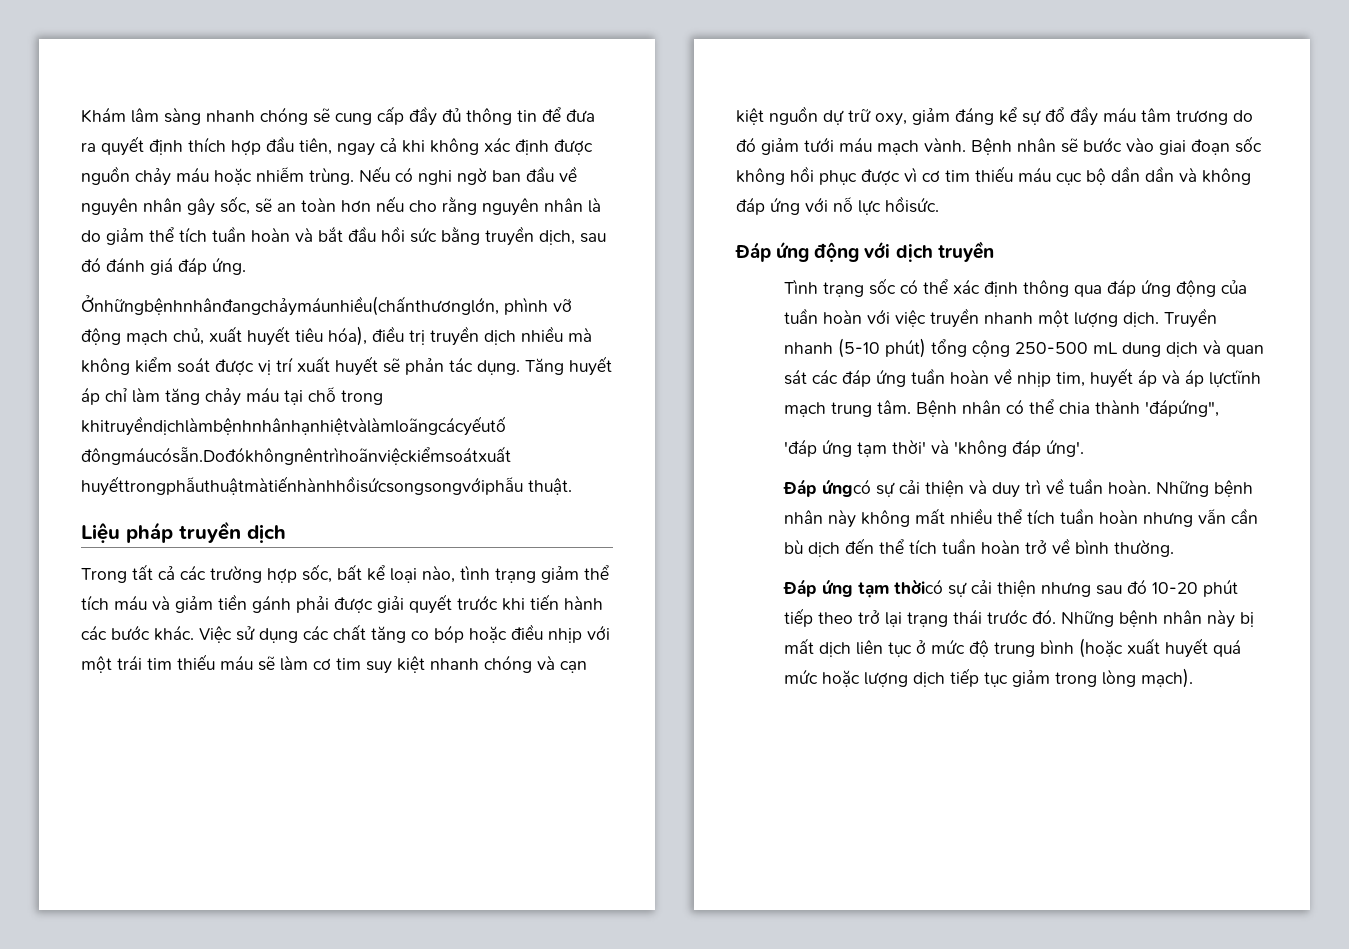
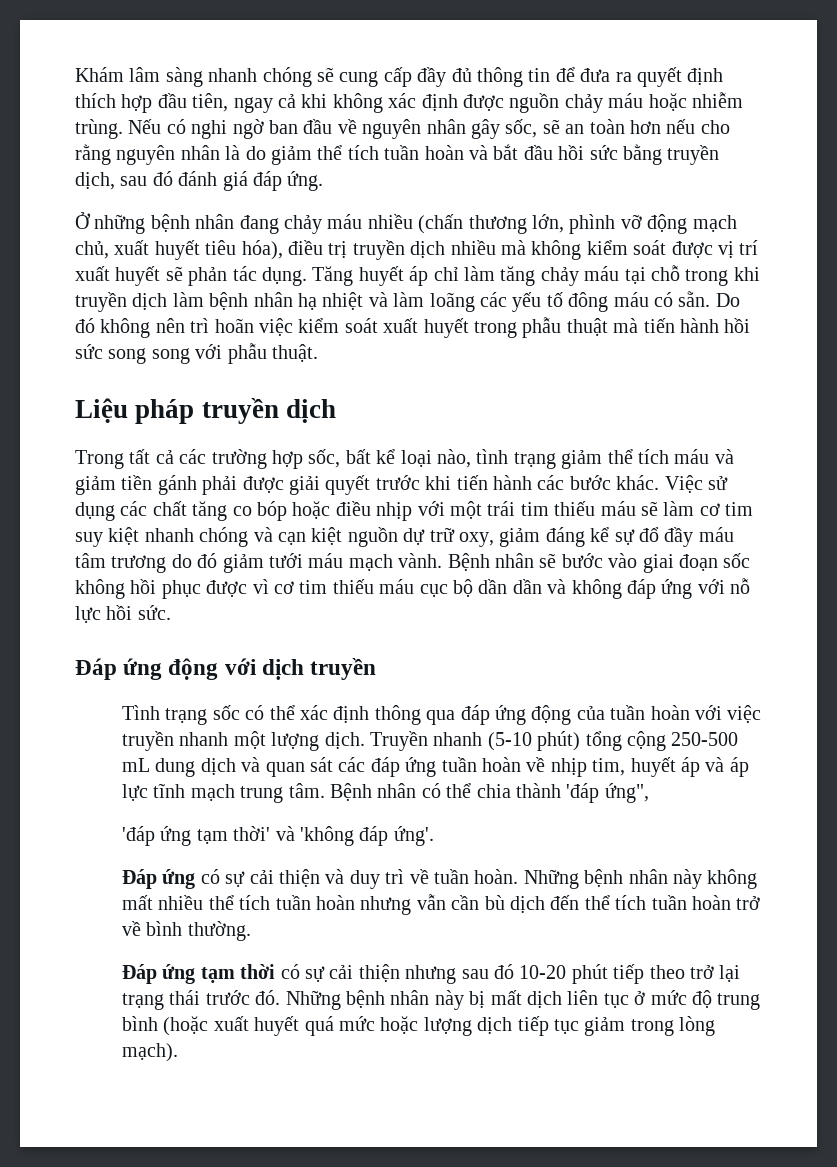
- Ởnhữngbệnhnhânđangchảymáunhiều(chấnthươnglớn, phình vỡ động mạch chủ, xuất huyết tiêu hóa), điều trị truyền dịch nhiều mà không kiểm soát được vị trí xuất huyết sẽ phản tác dụng.
+ Ở những bệnh nhân đang chảy máu nhiều (chấn thương lớn, phình vỡ động mạch chủ, xuất huyết tiêu hóa), điều trị truyền dịch nhiều mà không kiểm soát được vị trí xuất huyết sẽ phản tác dụng.
- Tăng huyết áp chỉ làm tăng chảy máu tại chỗ trong khitruyềndịchlàmbệnhnhânhạnhiệtvàlàmloãngcácyếutố đôngmáucósẵn.Dođókhôngnêntrìhoãnviệckiểmsoátxuất huyếttrongphẫuthuậtmàtiếnhànhhồisứcsongsongvớiphẫu thuật.
+ Tăng huyết áp chỉ làm tăng chảy máu tại chỗ trong khi truyền dịch làm bệnh nhân hạ nhiệt và làm loãng các yếu tố đông máu có sẵn. Do đó không nên trì hoãn việc kiểm soát xuất huyết trong phẫu thuật mà tiến hành hồi sức song song với phẫu thuật.
- Bệnh nhân sẽ bước vào giai đoạn sốc không hồi phục được vì cơ tim thiếu máu cục bộ dần dần và không đáp ứng với nỗ lực hồisức.
+ Bệnh nhân sẽ bước vào giai đoạn sốc không hồi phục được vì cơ tim thiếu máu cục bộ dần dần và không đáp ứng với nỗ lực hồi sức.
- Truyền nhanh (5-10 phút) tổng cộng 250-500 mL dung dịch và quan sát các đáp ứng tuần hoàn về nhịp tim, huyết áp và áp lựctĩnh mạch trung tâm.
+ Truyền nhanh (5-10 phút) tổng cộng 250-500 mL dung dịch và quan sát các đáp ứng tuần hoàn về nhịp tim, huyết áp và áp lực tĩnh mạch trung tâm.
- Bệnh nhân có thể chia thành 'đápứng",
+ Bệnh nhân có thể chia thành 'đáp ứng",
- Đáp ứngcó sự cải thiện và duy trì về tuần hoàn.
+ Đáp ứng có sự cải thiện và duy trì về tuần hoàn.
- Đáp ứng tạm thờicó sự cải thiện nhưng sau đó 10-20 phút tiếp theo trở lại trạng thái trước đó.
+ Đáp ứng tạm thời có sự cải thiện nhưng sau đó 10-20 phút tiếp theo trở lại trạng thái trước đó.

